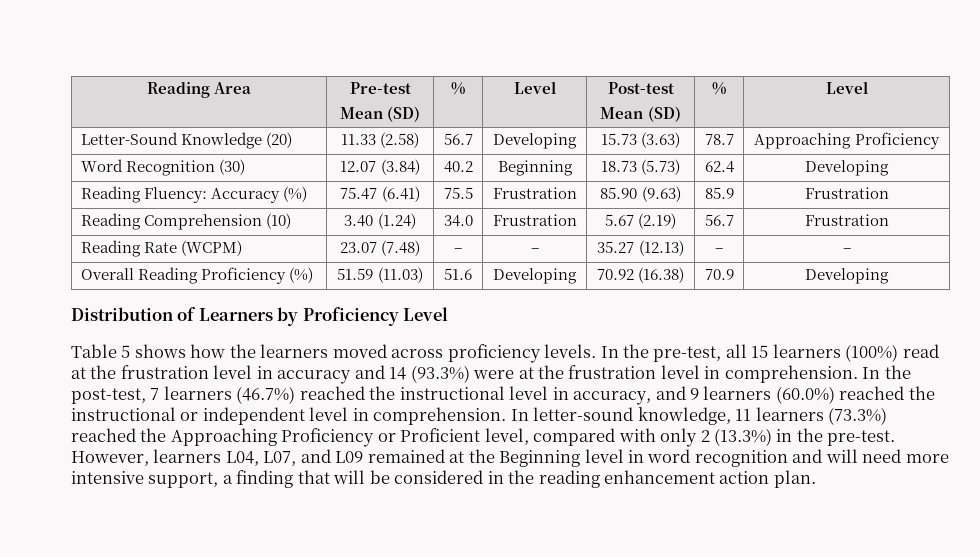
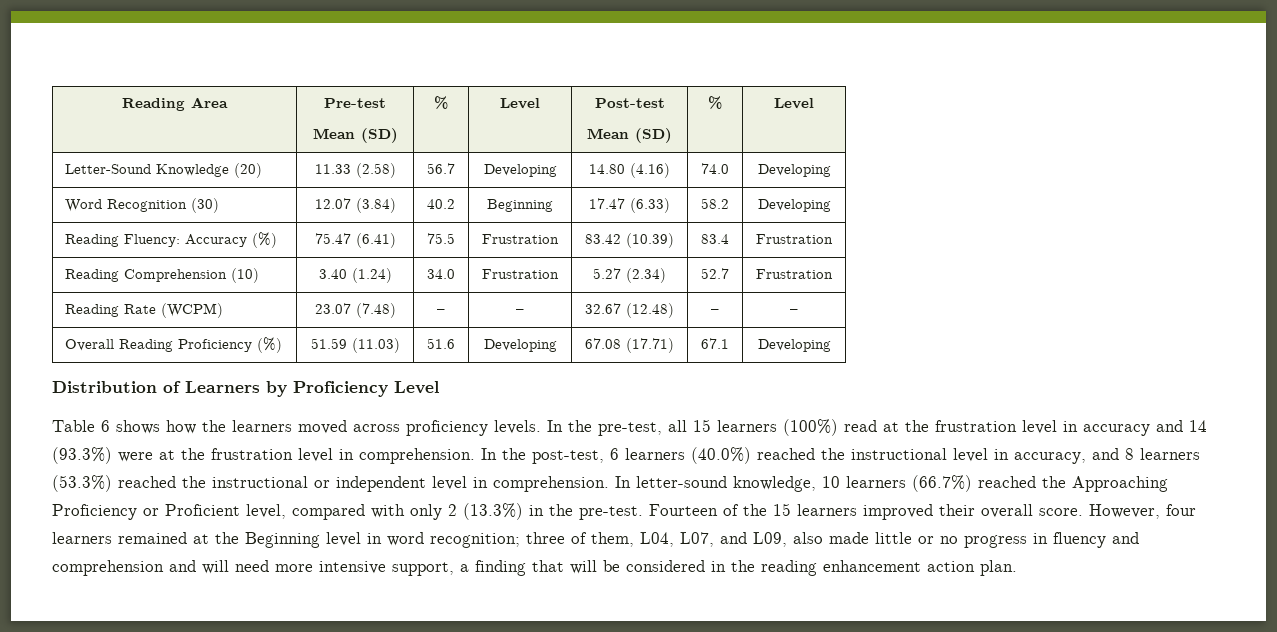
- Letter-Sound Knowledge (20) | 11.33 (2.58) | 56.7 | Developing | 15.73 (3.63) | 78.7 | Approaching Proficiency
+ Letter-Sound Knowledge (20) | 11.33 (2.58) | 56.7 | Developing | 14.80 (4.16) | 74.0 | Developing
- Word Recognition (30) | 12.07 (3.84) | 40.2 | Beginning | 18.73 (5.73) | 62.4 | Developing
+ Word Recognition (30) | 12.07 (3.84) | 40.2 | Beginning | 17.47 (6.33) | 58.2 | Developing
- Reading Fluency: Accuracy (%) | 75.47 (6.41) | 75.5 | Frustration | 85.90 (9.63) | 85.9 | Frustration
+ Reading Fluency: Accuracy (%) | 75.47 (6.41) | 75.5 | Frustration | 83.42 (10.39) | 83.4 | Frustration
- Reading Comprehension (10) | 3.40 (1.24) | 34.0 | Frustration | 5.67 (2.19) | 56.7 | Frustration
+ Reading Comprehension (10) | 3.40 (1.24) | 34.0 | Frustration | 5.27 (2.34) | 52.7 | Frustration
- Reading Rate (WCPM) | 23.07 (7.48) | – | – | 35.27 (12.13) | – | –
+ Reading Rate (WCPM) | 23.07 (7.48) | – | – | 32.67 (12.48) | – | –
- Overall Reading Proficiency (%) | 51.59 (11.03) | 51.6 | Developing | 70.92 (16.38) | 70.9 | Developing
+ Overall Reading Proficiency (%) | 51.59 (11.03) | 51.6 | Developing | 67.08 (17.71) | 67.1 | Developing
- Table 5 shows how the learners moved across proficiency levels.
+ Table 6 shows how the learners moved across proficiency levels.
- In the post-test, 7 learners (46.7%) reached the instructional level in accuracy, and 9 learners (60.0%) reached the instructional or independent level in comprehension.
+ In the post-test, 6 learners (40.0%) reached the instructional level in accuracy, and 8 learners (53.3%) reached the instructional or independent level in comprehension.
- In letter-sound knowledge, 11 learners (73.3%) reached the Approaching Proficiency or Proficient level, compared with only 2 (13.3%) in the pre-test.
+ In letter-sound knowledge, 10 learners (66.7%) reached the Approaching Proficiency or Proficient level, compared with only 2 (13.3%) in the pre-test.
- However, learners L04, L07, and L09 remained at the Beginning level in word recognition and will need more intensive support, a finding that will be considered in the reading enhancement action plan.
+ Fourteen of the 15 learners improved their overall score. However, four learners remained at the Beginning level in word recognition; three of them, L04, L07, and L09, also made little or no progress in fluency and comprehension and will need more intensive support, a finding that will be considered in the reading enhancement action plan.

